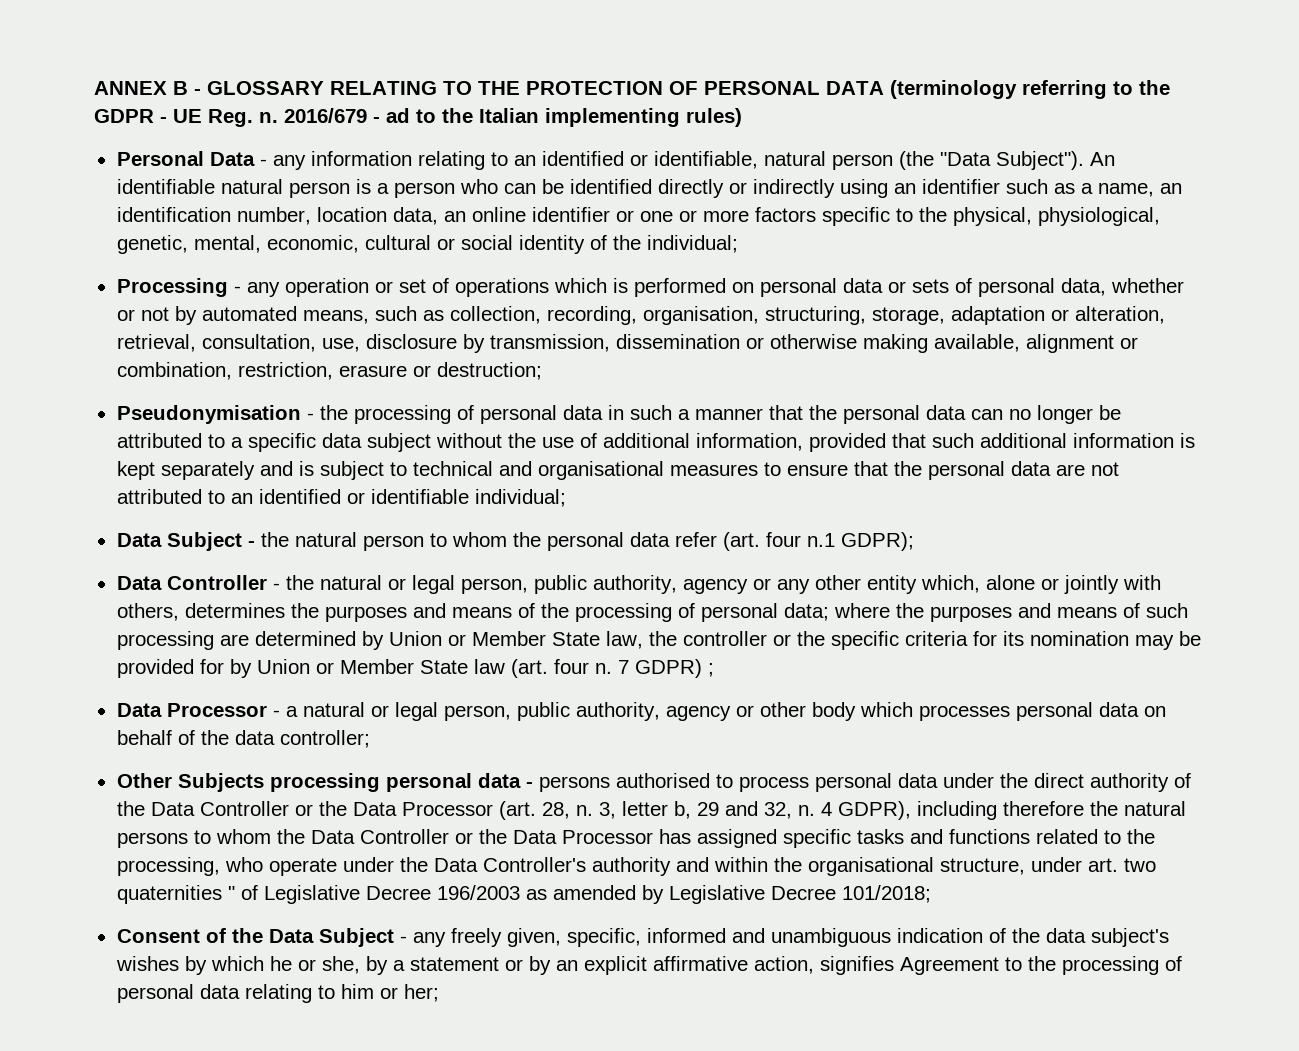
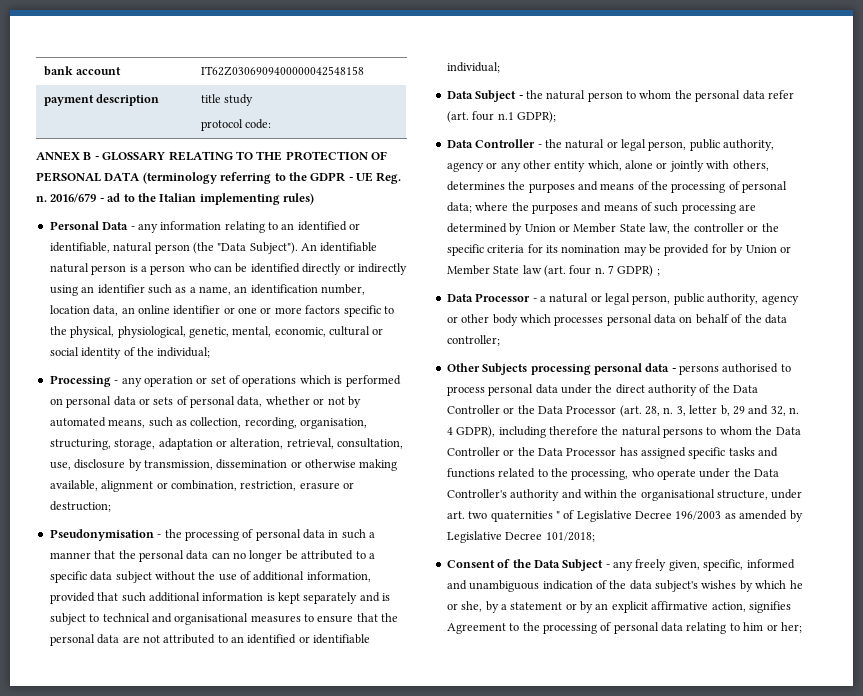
+ bank account | IT62Z0306909400000042548158
+ payment description | title study
+ protocol code:

